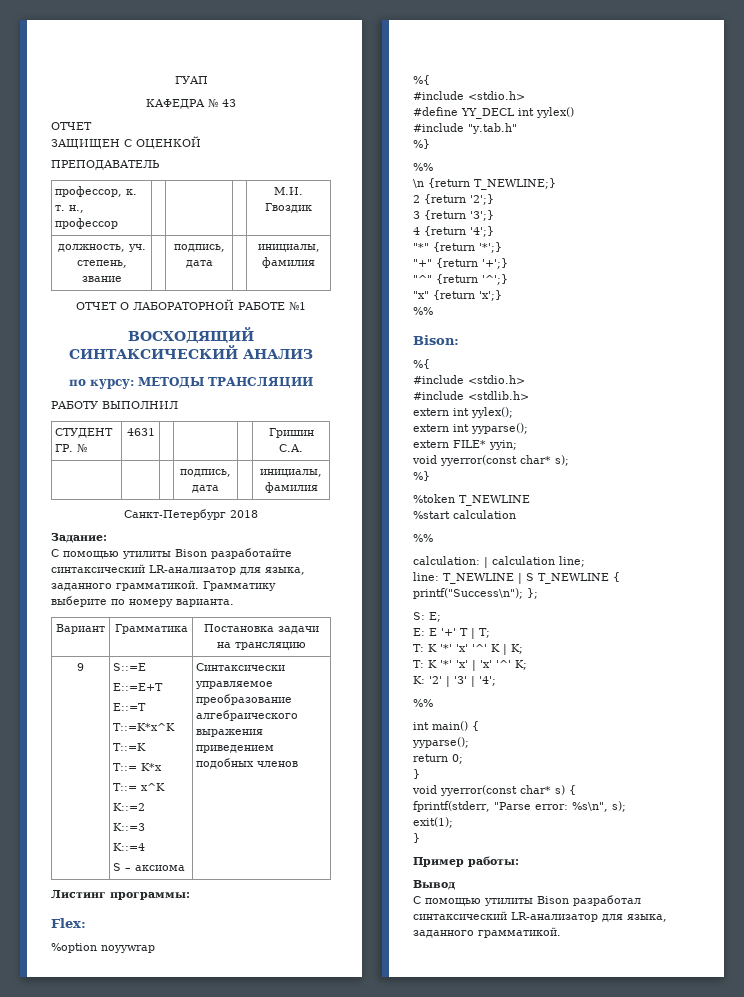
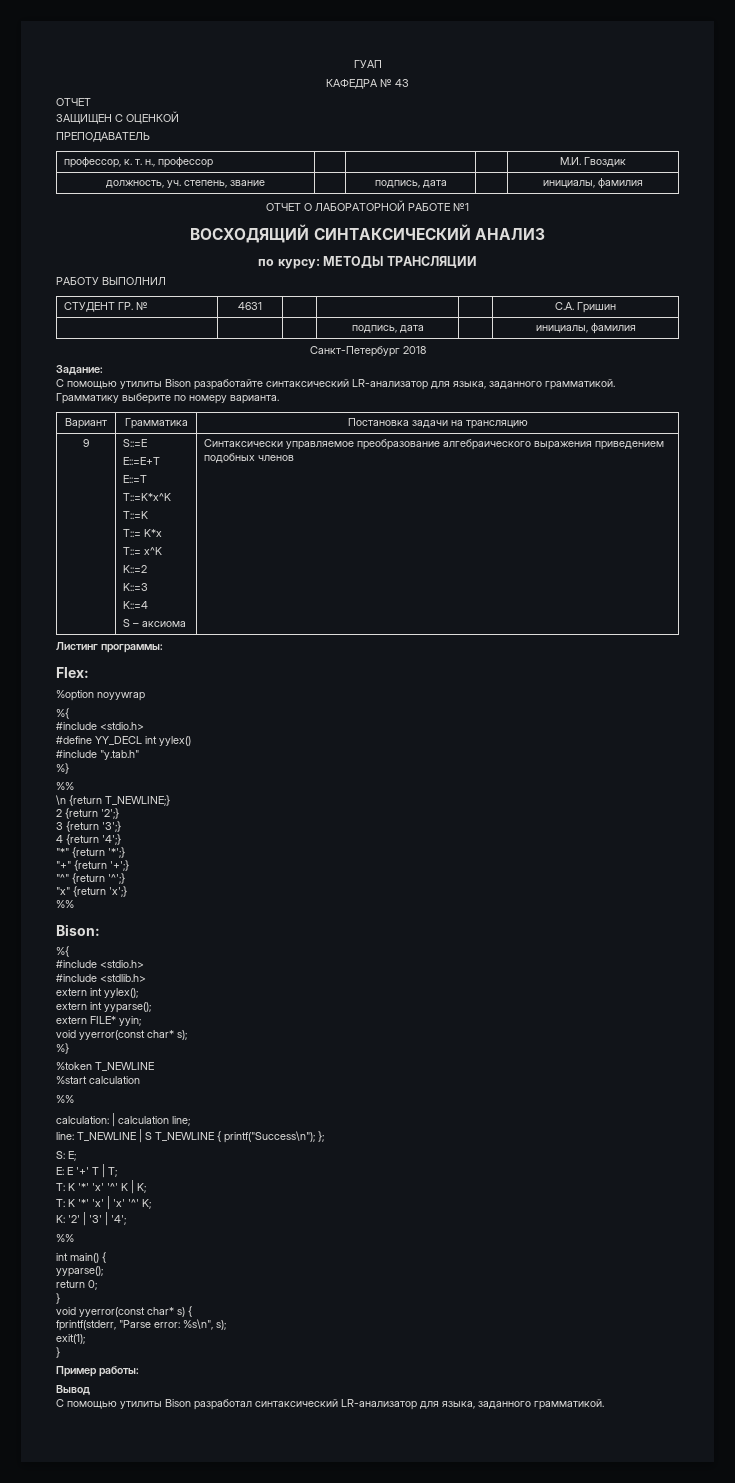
- СТУДЕНТ ГР. № | 4631 | | | | Гришин С.А.
+ СТУДЕНТ ГР. № | 4631 | | | | С.А. Гришин

